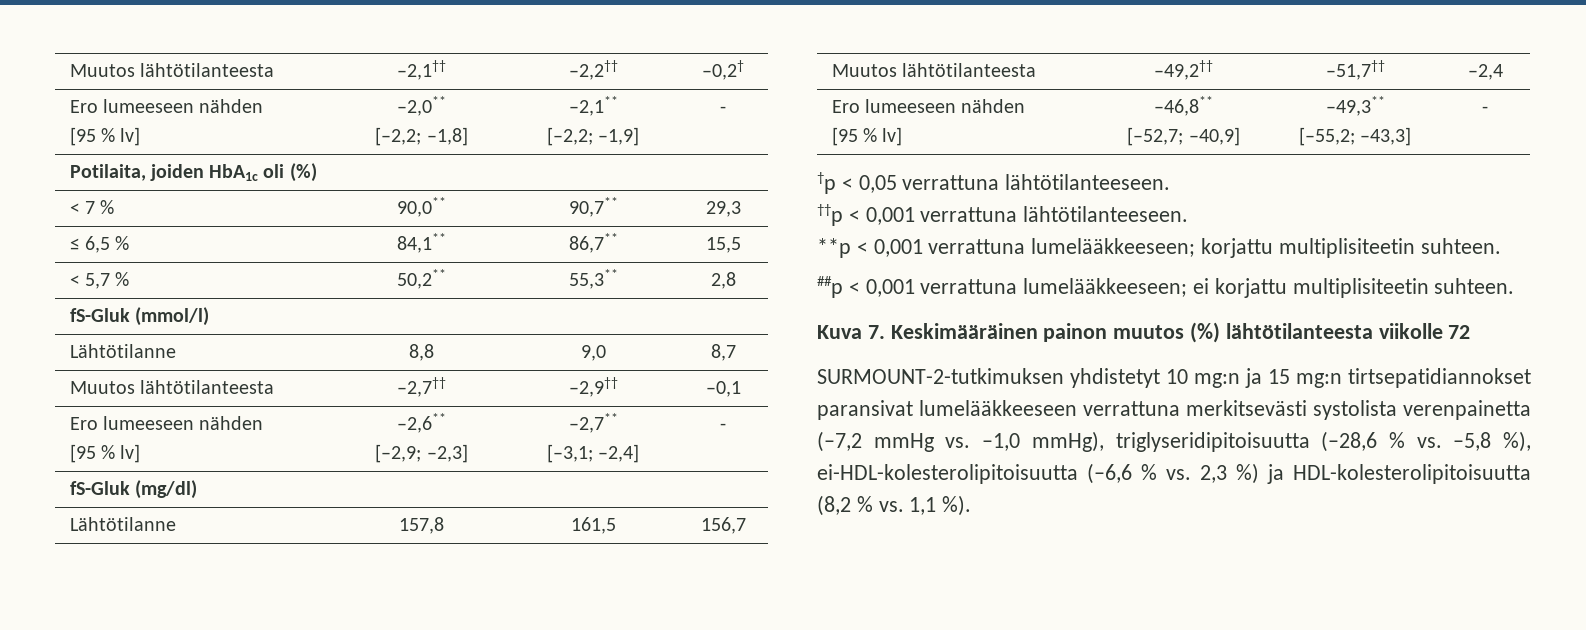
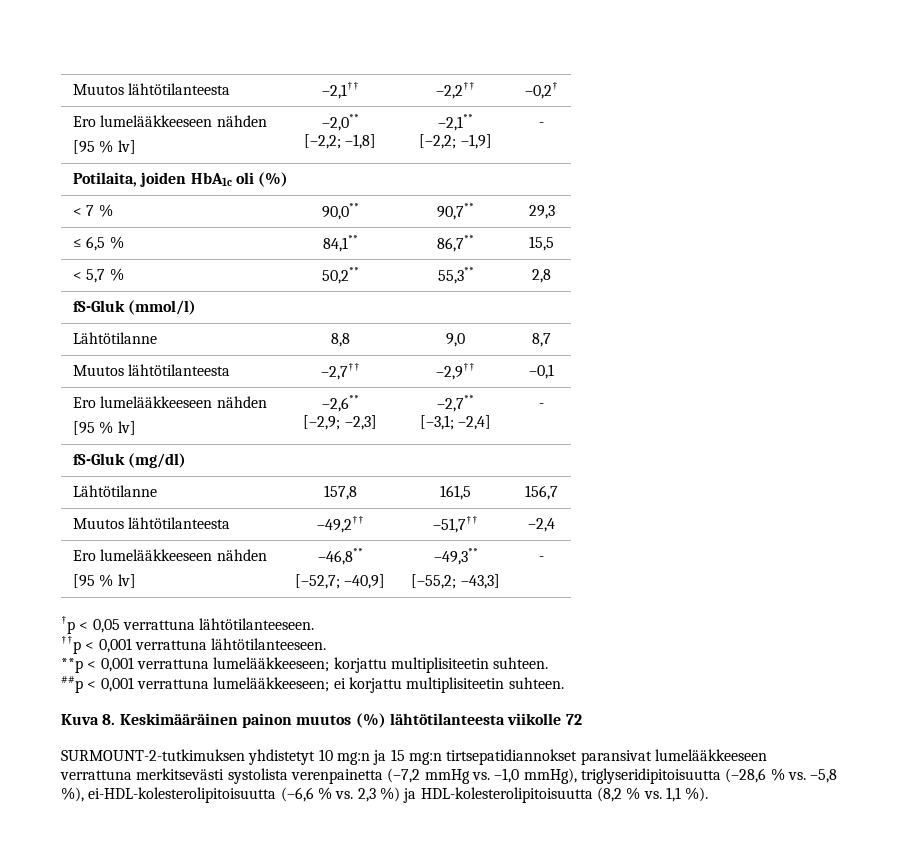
  Muutos lähtötilanteesta | –2,1†† | –2,2†† | –0,2†
- Ero lumeeseen nähden
+ Ero lumelääkkeeseen nähden
  Muutos lähtötilanteesta | –2,7†† | –2,9†† | –0,1
- Ero lumeeseen nähden
+ Ero lumelääkkeeseen nähden
  Muutos lähtötilanteesta | –49,2†† | –51,7†† | –2,4
- Ero lumeeseen nähden
+ Ero lumelääkkeeseen nähden
- Kuva 7. Keskimääräinen painon muutos (%) lähtötilanteesta viikolle 72
+ Kuva 8. Keskimääräinen painon muutos (%) lähtötilanteesta viikolle 72

